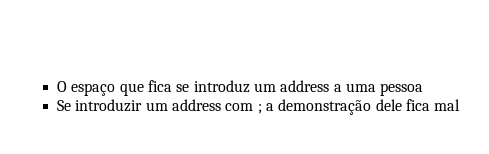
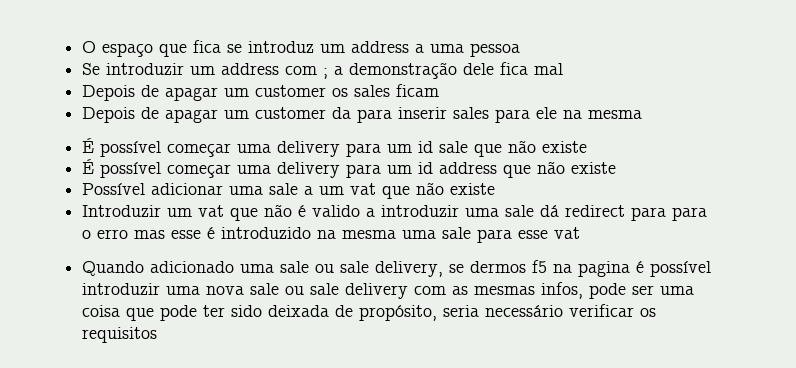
+ Depois de apagar um customer os sales ficam
+ Depois de apagar um customer da para inserir sales para ele na mesma
+ É possível começar uma delivery para um id sale que não existe
+ É possível começar uma delivery para um id address que não existe
+ Possível adicionar uma sale a um vat que não existe
+ Introduzir um vat que não é valido a introduzir uma sale dá redirect para para o erro mas esse é introduzido na mesma uma sale para esse vat
+ Quando adicionado uma sale ou sale delivery, se dermos f5 na pagina é possível introduzir uma nova sale ou sale delivery com as mesmas infos, pode ser uma coisa que pode ter sido deixada de propósito, seria necessário verificar os requisitos

